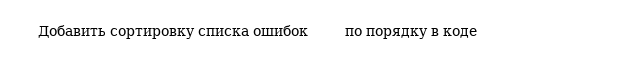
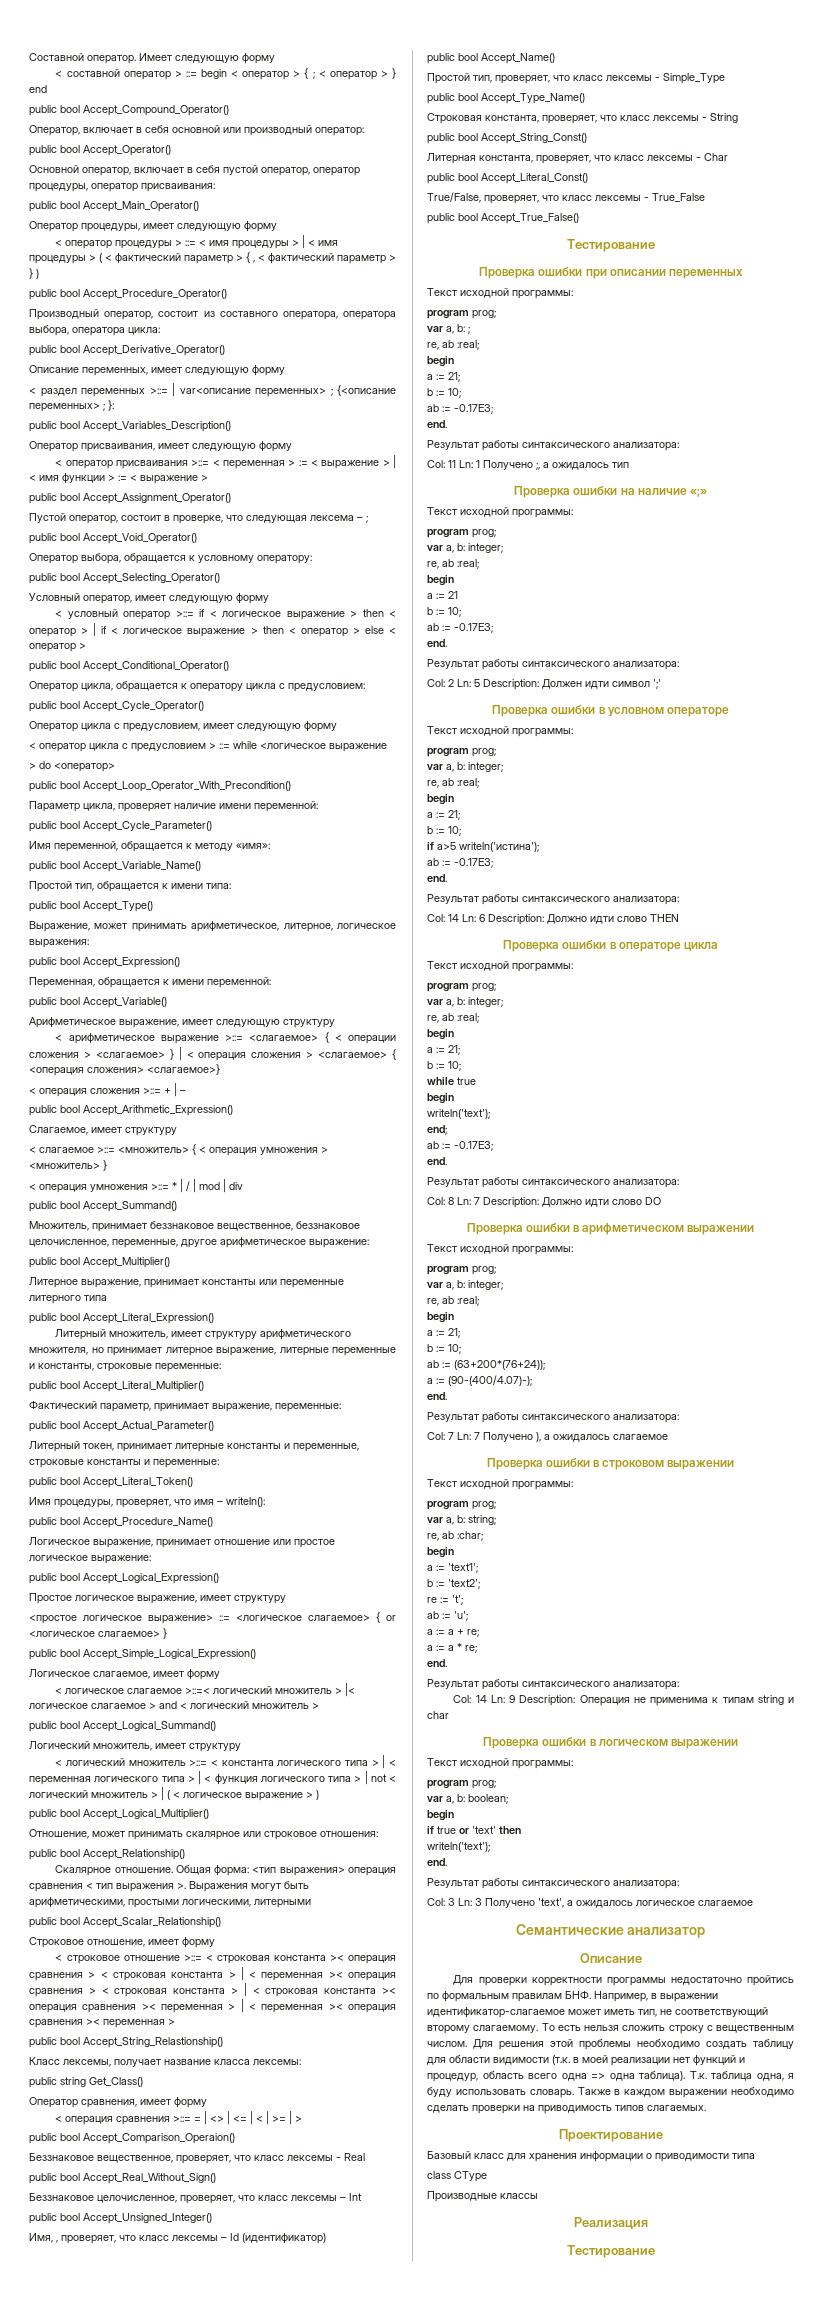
- Добавить сортировку списка ошибок по порядку в коде
+ Составной оператор. Имеет следующую форму
+ < составной оператор > ::= begin < оператор > { ; < оператор > } end
+ public bool Accept_Compound_Operator()
+ Оператор, включает в себя основной или производный оператор:
+ public bool Accept_Operator()
+ Основной оператор, включает в себя пустой оператор, оператор процедуры, оператор присваивания:
+ public bool Accept_Main_Operator()
+ Оператор процедуры, имеет следующую форму
+ < оператор процедуры > ::= < имя процедуры > | < имя процедуры > ( < фактический параметр > { , < фактический параметр > } )
+ public bool Accept_Procedure_Operator()
+ Производный оператор, состоит из составного оператора, оператора выбора, оператора цикла:
+ public bool Accept_Derivative_Operator()
+ Описание переменных, имеет следующую форму
+ < раздел переменных >::= | var<описание переменных> ; {<описание переменных> ; }:
+ public bool Accept_Variables_Description()
+ Оператор присваивания, имеет следующую форму
+ < оператор присваивания >::= < переменная > := < выражение > | < имя функции > := < выражение >
+ public bool Accept_Assignment_Operator()
+ Пустой оператор, состоит в проверке, что следующая лексема – ;
+ public bool Accept_Void_Operator()
+ Оператор выбора, обращается к условному оператору:
+ public bool Accept_Selecting_Operator()
+ Условный оператор, имеет следующую форму
+ < условный оператор >::= if < логическое выражение > then < оператор > | if < логическое выражение > then < оператор > else < оператор >
+ public bool Accept_Conditional_Operator()
+ Оператор цикла, обращается к оператору цикла с предусловием:
+ public bool Accept_Cycle_Operator()
+ Оператор цикла с предусловием, имеет следующую форму
+ < оператор цикла с предусловием > ::= while <логическое выражение
+ > do <оператор>
+ public bool Accept_Loop_Operator_With_Precondition()
+ Параметр цикла, проверяет наличие имени переменной:
+ public bool Accept_Cycle_Parameter()
+ Имя переменной, обращается к методу «имя»:
+ public bool Accept_Variable_Name()
+ Простой тип, обращается к имени типа:
+ public bool Accept_Type()
+ Выражение, может принимать арифметическое, литерное, логическое выражения:
+ public bool Accept_Expression()
+ Переменная, обращается к имени переменной:
+ public bool Accept_Variable()
+ Арифметическое выражение, имеет следующую структуру
+ < арифметическое выражение >::= <слагаемое> { < операции сложения > <слагаемое> } | < операция сложения > <слагаемое> { <операция сложения> <слагаемое>}
+ < операция сложения >::= + | –
+ public bool Accept_Arithmetic_Expression()
+ Слагаемое, имеет структуру
+ < слагаемое >::= <множитель> { < операция умножения > <множитель> }
+ < операция умножения >::= * | / | mod | div
+ public bool Accept_Summand()
+ Множитель, принимает беззнаковое вещественное, беззнаковое целочисленное, переменные, другое арифметическое выражение:
+ public bool Accept_Multiplier()
+ Литерное выражение, принимает константы или переменные литерного типа
+ public bool Accept_Literal_Expression()
+ Литерный множитель, имеет структуру арифметического множителя, но принимает литерное выражение, литерные переменные и константы, строковые переменные:
+ public bool Accept_Literal_Multiplier()
+ Фактический параметр, принимает выражение, переменные:
+ public bool Accept_Actual_Parameter()
+ Литерный токен, принимает литерные константы и переменные, строковые константы и переменные:
+ public bool Accept_Literal_Token()
+ Имя процедуры, проверяет, что имя – writeln():
+ public bool Accept_Procedure_Name()
+ Логическое выражение, принимает отношение или простое логическое выражение:
+ public bool Accept_Logical_Expression()
+ Простое логическое выражение, имеет структуру
+ <простое логическое выражение> ::= <логическое слагаемое> { or <логическое слагаемое> }
+ public bool Accept_Simple_Logical_Expression()
+ Логическое слагаемое, имеет форму
+ < логическое слагаемое >::=< логический множитель > |< логическое слагаемое > and < логический множитель >
+ public bool Accept_Logical_Summand()
+ Логический множитель, имеет структуру
+ < логический множитель >::= < константа логического типа > | < переменная логического типа > | < функция логического типа > | not < логический множитель > | ( < логическое выражение > )
+ public bool Accept_Logical_Multiplier()
+ Отношение, может принимать скалярное или строковое отношения:
+ public bool Accept_Relationship()
+ Скалярное отношение. Общая форма: <тип выражения> операция сравнения < тип выражения >. Выражения могут быть арифметическими, простыми логическими, литерными
+ public bool Accept_Scalar_Relationship()
+ Строковое отношение, имеет форму
+ < строковое отношение >::= < строковая константа >< операция сравнения > < строковая константа > | < переменная >< операция сравнения > < строковая константа > | < строковая константа >< операция сравнения >< переменная > | < переменная >< операция сравнения >< переменная >
+ public bool Accept_String_Relastionship()
+ Класс лексемы, получает название класса лексемы:
+ public string Get_Class()
+ Оператор сравнения, имеет форму
+ < операция сравнения >::= = | <> | <= | < | >= | >
+ public bool Accept_Comparison_Operaion()
+ Беззнаковое вещественное, проверяет, что класс лексемы - Real
+ public bool Accept_Real_Without_Sign()
+ Беззнаковое целочисленное, проверяет, что класс лексемы – Int
+ public bool Accept_Unsigned_Integer()
+ Имя, , проверяет, что класс лексемы – Id (идентификатор)
+ public bool Accept_Name()
+ Простой тип, проверяет, что класс лексемы - Simple_Type
+ public bool Accept_Type_Name()
+ Строковая константа, проверяет, что класс лексемы - String
+ public bool Accept_String_Const()
+ Литерная константа, проверяет, что класс лексемы - Char
+ public bool Accept_Literal_Const()
+ True/False, проверяет, что класс лексемы - True_False
+ public bool Accept_True_False()
+ Тестирование
+ Проверка ошибки при описании переменных
+ Текст исходной программы:
+ program prog;
+ var a, b: ;
+ re, ab :real;
+ begin
+ a := 21;
+ b := 10;
+ ab := -0.17E3;
+ end.
+ Результат работы синтаксического анализатора:
+ Col: 11 Ln: 1 Получено ;, а ожидалось тип
+ Проверка ошибки на наличие «;»
+ Текст исходной программы:
+ program prog;
+ var a, b: integer;
+ re, ab :real;
+ begin
+ a := 21
+ b := 10;
+ ab := -0.17E3;
+ end.
+ Результат работы синтаксического анализатора:
+ Col: 2 Ln: 5 Description: Должен идти символ ';'
+ Проверка ошибки в условном операторе
+ Текст исходной программы:
+ program prog;
+ var a, b: integer;
+ re, ab :real;
+ begin
+ a := 21;
+ b := 10;
+ if a>5 writeln('истина');
+ ab := -0.17E3;
+ end.
+ Результат работы синтаксического анализатора:
+ Col: 14 Ln: 6 Description: Должно идти слово THEN
+ Проверка ошибки в операторе цикла
+ Текст исходной программы:
+ program prog;
+ var a, b: integer;
+ re, ab :real;
+ begin
+ a := 21;
+ b := 10;
+ while true
+ begin
+ writeln('text');
+ end;
+ ab := -0.17E3;
+ end.
+ Результат работы синтаксического анализатора:
+ Col: 8 Ln: 7 Description: Должно идти слово DO
+ Проверка ошибки в арифметическом выражении
+ Текст исходной программы:
+ program prog;
+ var a, b: integer;
+ re, ab :real;
+ begin
+ a := 21;
+ b := 10;
+ ab := (63+200*(76+24));
+ a := (90-(400/4.07)-);
+ end.
+ Результат работы синтаксического анализатора:
+ Col: 7 Ln: 7 Получено ), а ожидалось слагаемое
+ Проверка ошибки в строковом выражении
+ Текст исходной программы:
+ program prog;
+ var a, b: string;
+ re, ab :char;
+ begin
+ a := 'text1';
+ b := 'text2';
+ re := 't';
+ ab := 'u';
+ a := a + re;
+ a := a * re;
+ end.
+ Результат работы синтаксического анализатора:
+ Col: 14 Ln: 9 Description: Операция не применима к типам string и char
+ Проверка ошибки в логическом выражении
+ Текст исходной программы:
+ program prog;
+ var a, b: boolean;
+ begin
+ if true or 'text' then
+ writeln('text');
+ end.
+ Результат работы синтаксического анализатора:
+ Col: 3 Ln: 3 Получено 'text', а ожидалось логическое слагаемое
+ Семантические анализатор
+ Описание
+ Для проверки корректности программы недостаточно пройтись по формальным правилам БНФ. Например, в выражении идентификатор-слагаемое может иметь тип, не соответствующий второму слагаемому. То есть нельзя сложить строку с вещественным числом. Для решения этой проблемы необходимо создать таблицу для области видимости (т.к. в моей реализации нет функций и процедур, область всего одна => одна таблица). Т.к. таблица одна, я буду использовать словарь. Также в каждом выражении необходимо сделать проверки на приводимость типов слагаемых.
+ Проектирование
+ Базовый класс для хранения информации о приводимости типа
+ class CType
+ Производные классы
+ Реализация
+ Тестирование

